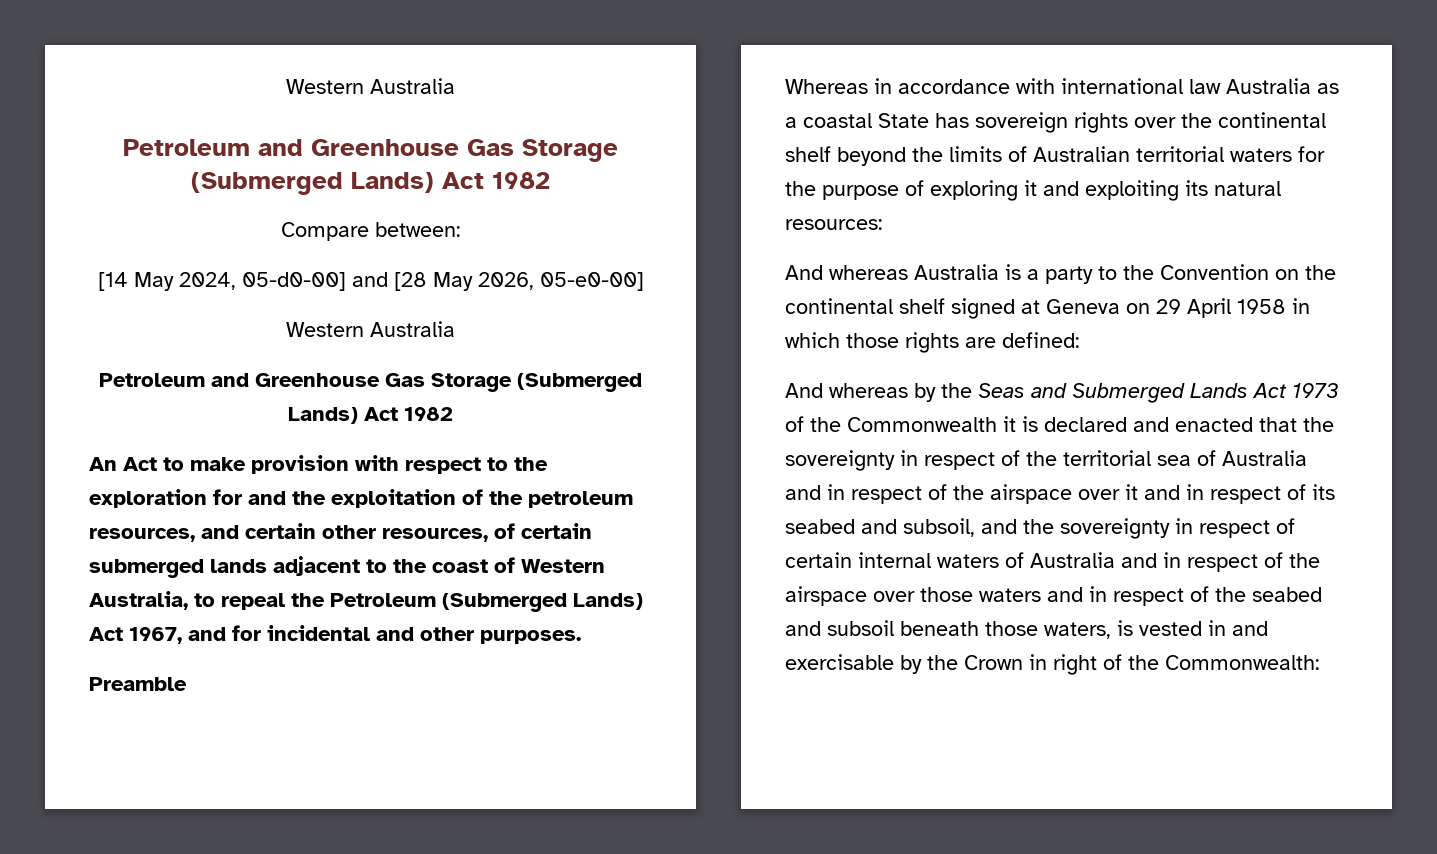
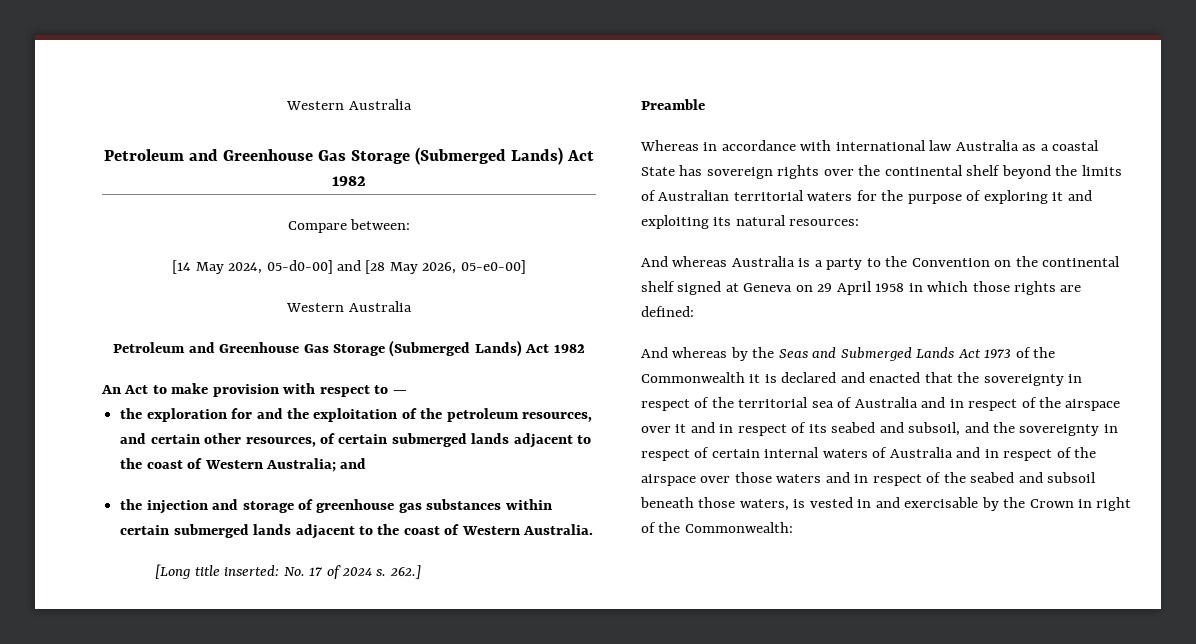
- An Act to make provision with respect to the exploration for and the exploitation of the petroleum resources, and certain other resources, of certain submerged lands adjacent to the coast of Western Australia, to repeal the Petroleum (Submerged Lands) Act 1967, and for incidental and other purposes.
+ An Act to make provision with respect to —
+ the exploration for and the exploitation of the petroleum resources, and certain other resources, of certain submerged lands adjacent to the coast of Western Australia; and
+ the injection and storage of greenhouse gas substances within certain submerged lands adjacent to the coast of Western Australia.
+ [Long title inserted: No. 17 of 2024 s. 262.]

